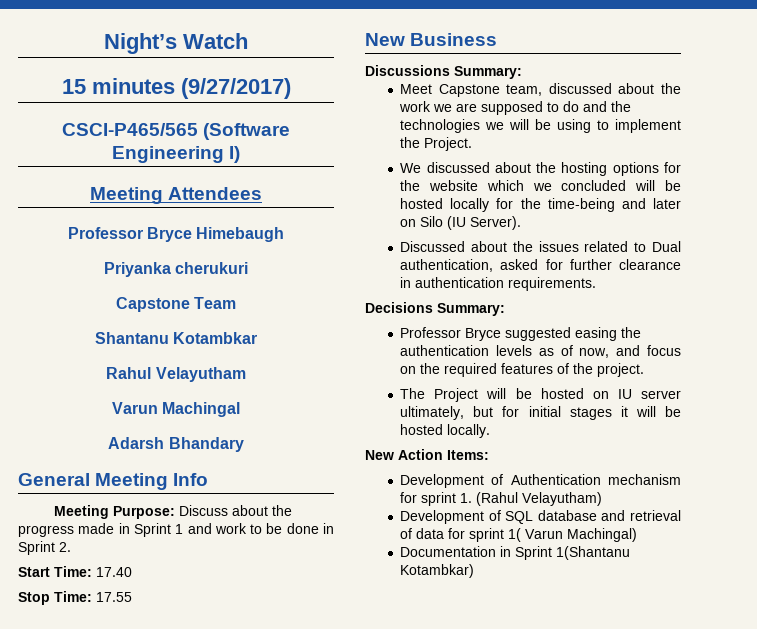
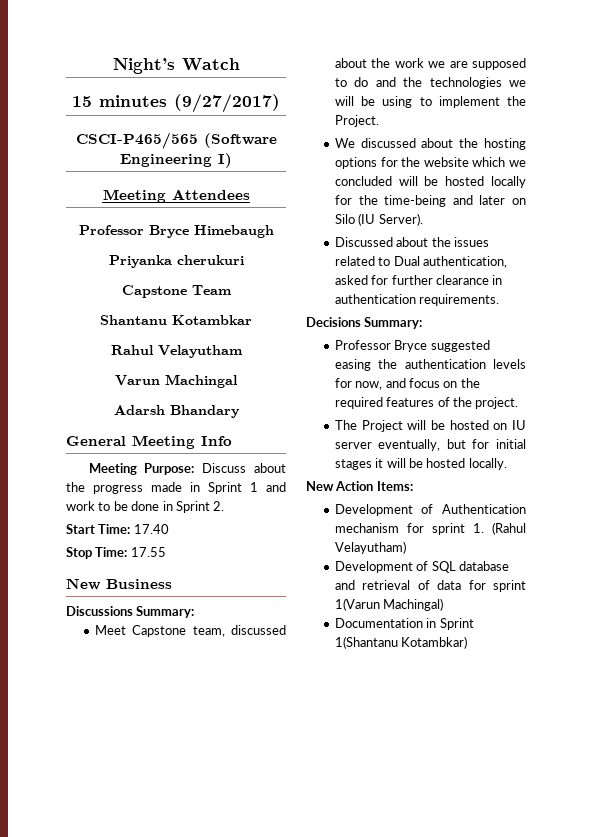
- Professor Bryce suggested easing the authentication levels as of now, and focus on the required features of the project.
+ Professor Bryce suggested easing the authentication levels for now, and focus on the required features of the project.
- The Project will be hosted on IU server ultimately, but for initial stages it will be hosted locally.
+ The Project will be hosted on IU server eventually, but for initial stages it will be hosted locally.
- Development of SQL database and retrieval of data for sprint 1( Varun Machingal)
+ Development of SQL database and retrieval of data for sprint 1(Varun Machingal)

